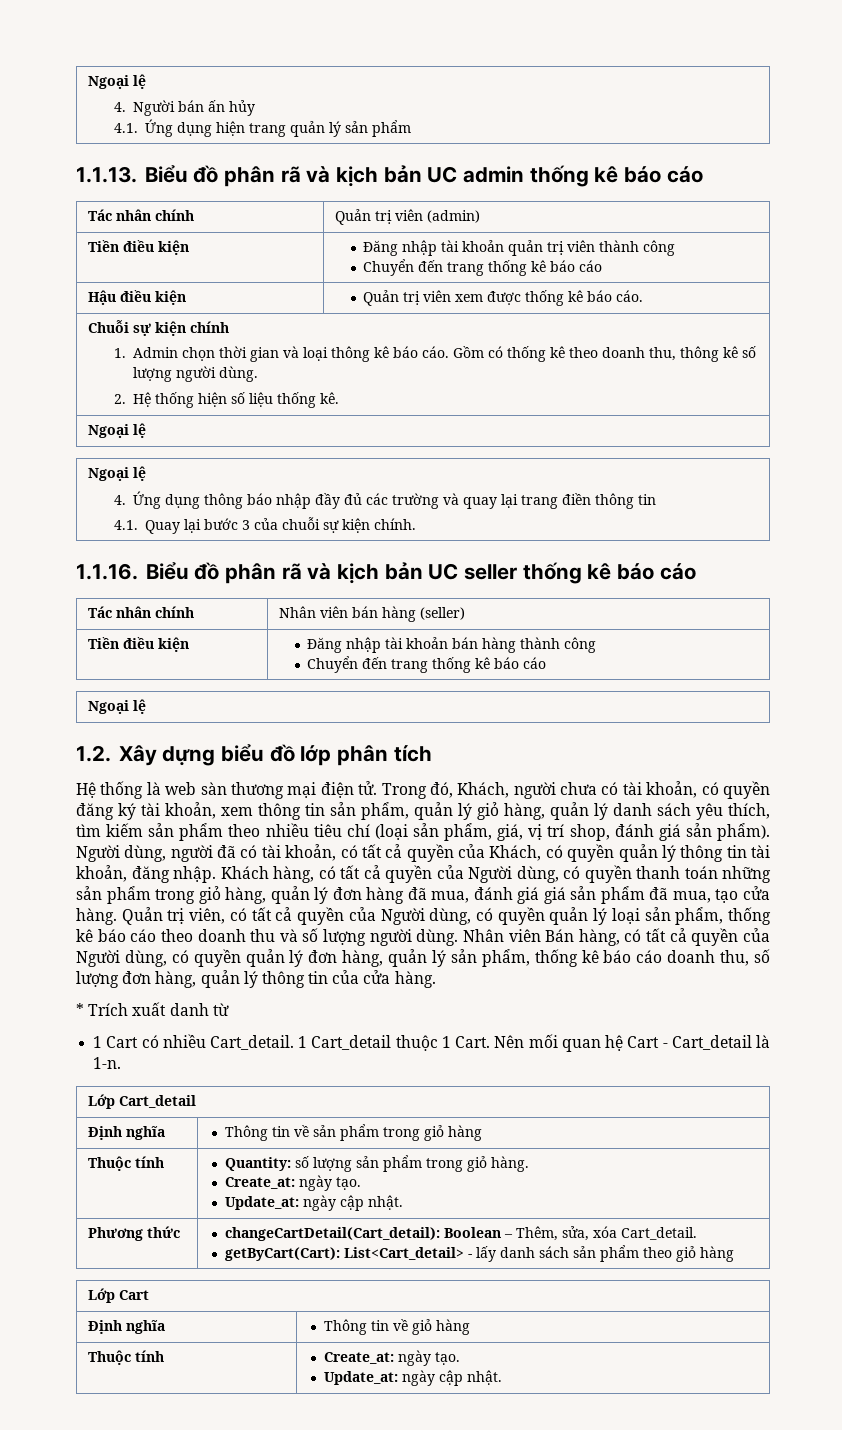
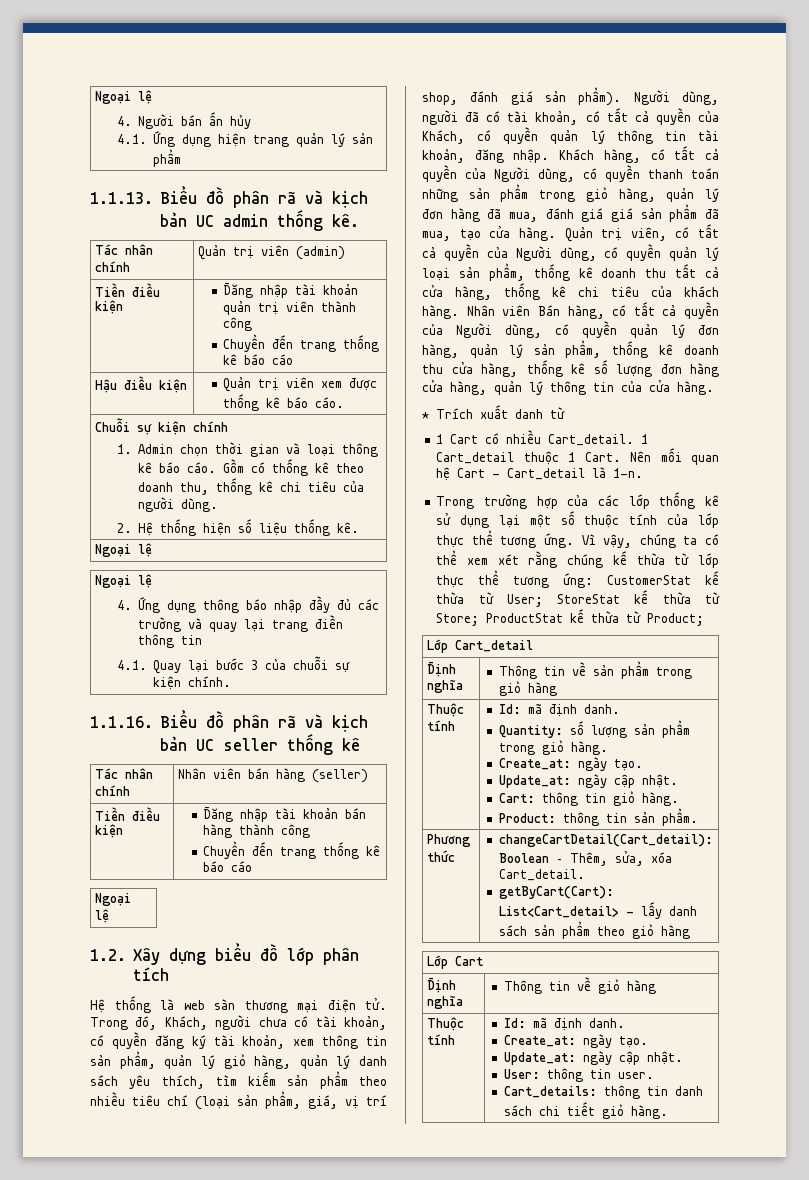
- 1.1.13. Biểu đồ phân rã và kịch bản UC admin thống kê báo cáo
+ 1.1.13. Biểu đồ phân rã và kịch bản UC admin thống kê.
  Chuỗi sự kiện chính
- 1. Admin chọn thời gian và loại thông kê báo cáo. Gồm có thống kê theo doanh thu, thông kê số lượng người dùng.
+ 1. Admin chọn thời gian và loại thông kê báo cáo. Gồm có thống kê theo doanh thu, thống kê chi tiêu của người dùng.
- 1.1.16. Biểu đồ phân rã và kịch bản UC seller thống kê báo cáo
+ 1.1.16. Biểu đồ phân rã và kịch bản UC seller thống kê
- Quản trị viên, có tất cả quyền của Người dùng, có quyền quản lý loại sản phẩm, thống kê báo cáo theo doanh thu và số lượng người dùng.
+ Quản trị viên, có tất cả quyền của Người dùng, có quyền quản lý loại sản phẩm, thống kê doanh thu tất cả cửa hàng, thống kê chi tiêu của khách hàng.
- Nhân viên Bán hàng, có tất cả quyền của Người dùng, có quyền quản lý đơn hàng, quản lý sản phẩm, thống kê báo cáo doanh thu, số lượng đơn hàng, quản lý thông tin của cửa hàng.
+ Nhân viên Bán hàng, có tất cả quyền của Người dùng, có quyền quản lý đơn hàng, quản lý sản phẩm, thống kê doanh thu cửa hàng, thống kê số lượng đơn hàng cửa hàng, quản lý thông tin của cửa hàng.
+ Trong trường hợp của các lớp thống kê sử dụng lại một số thuộc tính của lớp thực thể tương ứng. Vì vậy, chúng ta có thể xem xét rằng chúng kế thừa từ lớp thực thể tương ứng: CustomerStat kế thừa từ User; StoreStat kế thừa từ Store; ProductStat kế thừa từ Product;
  Định nghĩa | Thông tin về sản phẩm trong giỏ hàng
- Thuộc tính | Quantity: số lượng sản phẩm trong giỏ hàng.
+ Thuộc tính | Id: mã định danh.
+ Quantity: số lượng sản phẩm trong giỏ hàng.
  Create_at: ngày tạo.
  Update_at: ngày cập nhật.
+ Cart: thông tin giỏ hàng.
+ Product: thông tin sản phẩm.
  Định nghĩa | Thông tin về giỏ hàng
- Thuộc tính | Create_at: ngày tạo.
+ Thuộc tính | Id: mã định danh.
+ Create_at: ngày tạo.
  Update_at: ngày cập nhật.
+ User: thông tin user.
+ Cart_details: thông tin danh sách chi tiết giỏ hàng.

